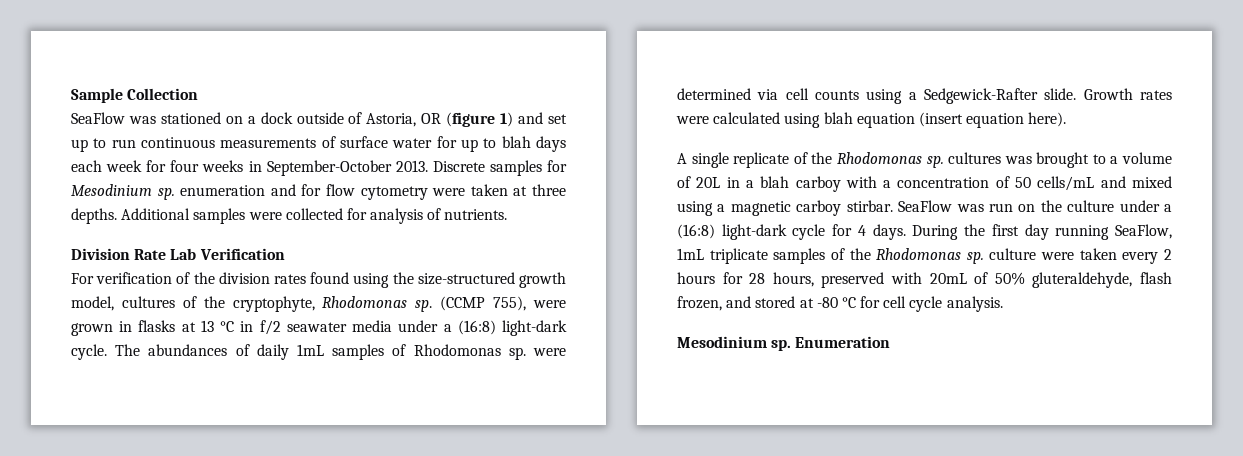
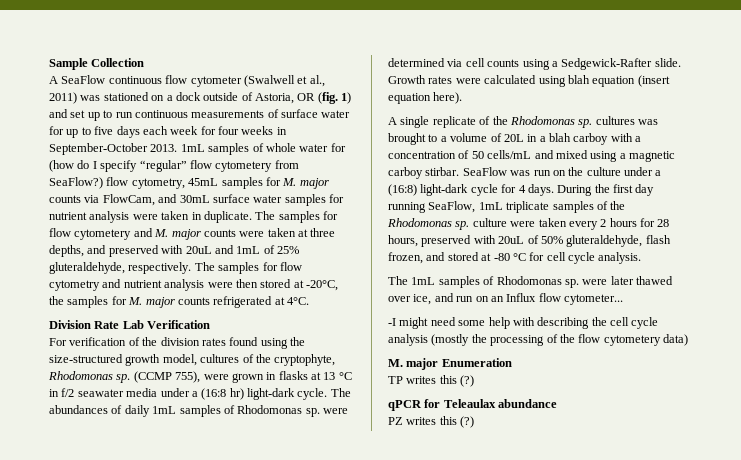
- SeaFlow was stationed on a dock outside of Astoria, OR (figure 1) and set up to run continuous measurements of surface water for up to blah days each week for four weeks in September-October 2013.
+ A SeaFlow continuous flow cytometer (Swalwell et al., 2011) was stationed on a dock outside of Astoria, OR (fig. 1) and set up to run continuous measurements of surface water for up to five days each week for four weeks in September-October 2013.
- Discrete samples for Mesodinium sp. enumeration and for flow cytometry were taken at three depths. Additional samples were collected for analysis of nutrients.
+ 1mL samples of whole water for (how do I specify “regular” flow cytometery from SeaFlow?) flow cytometry, 45mL samples for M. major counts via FlowCam, and 30mL surface water samples for nutrient analysis were taken in duplicate. The samples for flow cytometery and M. major counts were taken at three depths, and preserved with 20uL and 1mL of 25% gluteraldehyde, respectively. The samples for flow cytometry and nutrient analysis were then stored at -20°C, the samples for M. major counts refrigerated at 4°C.
- (CCMP 755), were grown in flasks at 13 °C in f/2 seawater media under a (16:8) light-dark cycle.
+ (CCMP 755), were grown in flasks at 13 °C in f/2 seawater media under a (16:8 hr) light-dark cycle.
- During the first day running SeaFlow, 1mL triplicate samples of the Rhodomonas sp. culture were taken every 2 hours for 28 hours, preserved with 20mL of 50% gluteraldehyde, flash frozen, and stored at -80 °C for cell cycle analysis.
+ During the first day running SeaFlow, 1mL triplicate samples of the Rhodomonas sp. culture were taken every 2 hours for 28 hours, preserved with 20uL of 50% gluteraldehyde, flash frozen, and stored at -80 °C for cell cycle analysis.
- Mesodinium sp. Enumeration
+ The 1mL samples of Rhodomonas sp. were later thawed over ice, and run on an Influx flow cytometer...
+ -I might need some help with describing the cell cycle analysis (mostly the processing of the flow cytometery data)
+ M. major Enumeration
+ TP writes this (?)
+ qPCR for Teleaulax abundance
+ PZ writes this (?)

